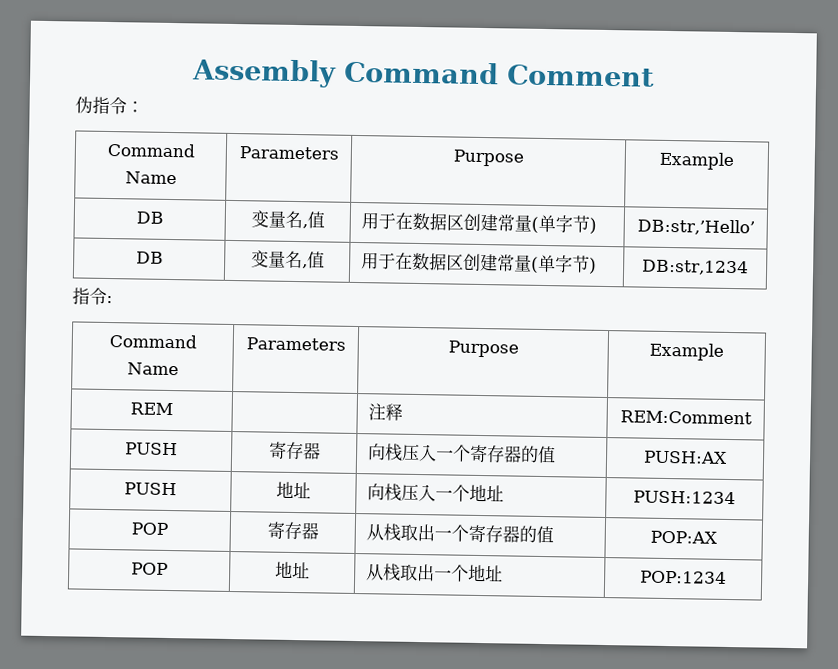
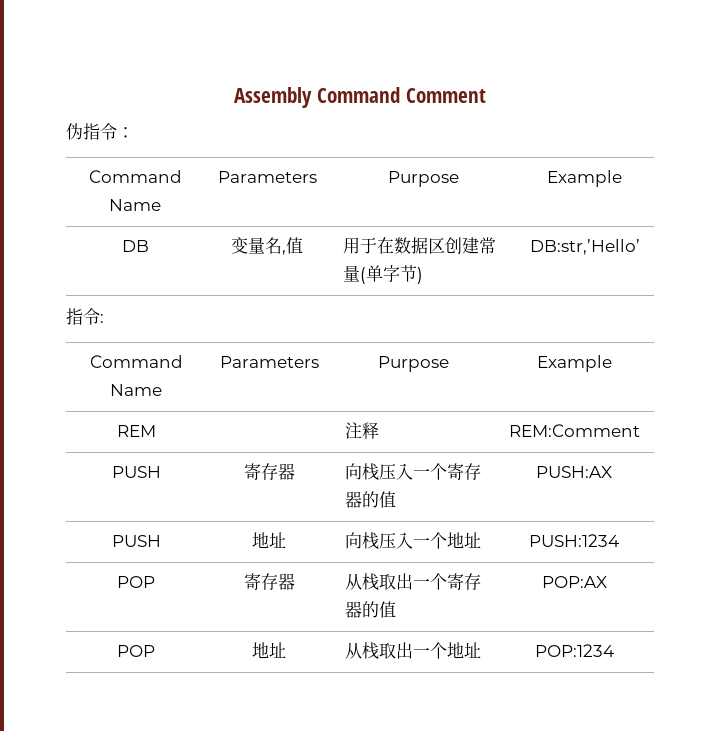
- DB | 变量名,值 | 用于在数据区创建常量(单字节) | DB:str,1234

